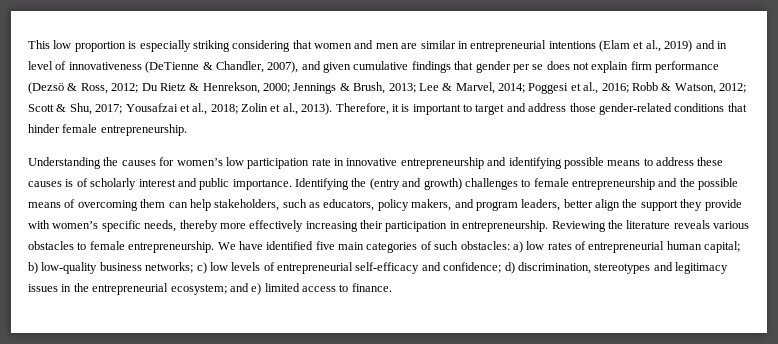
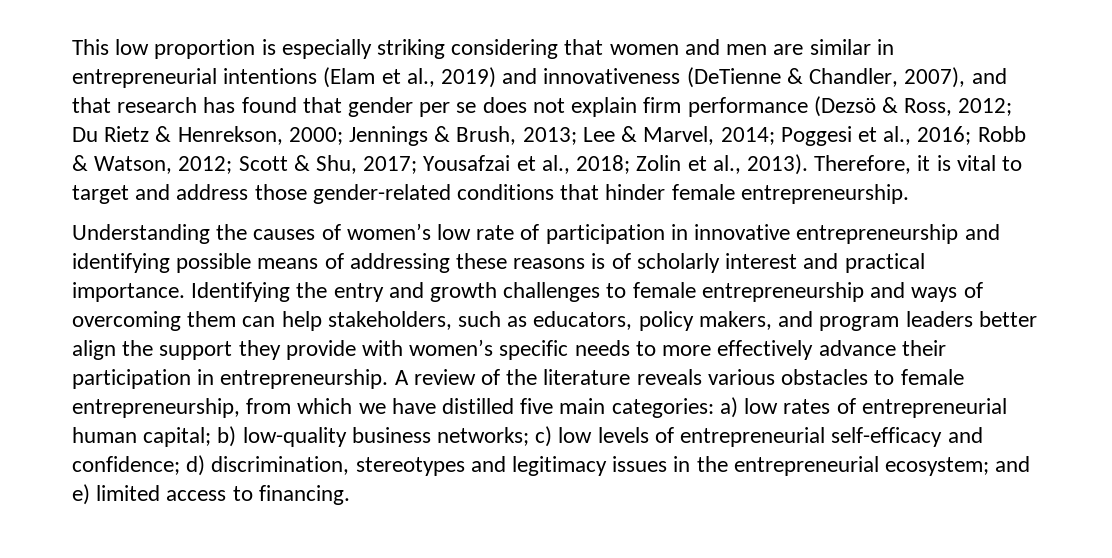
- This low proportion is especially striking considering that women and men are similar in entrepreneurial intentions (Elam et al., 2019) and in level of innovativeness (DeTienne & Chandler, 2007), and given cumulative findings that gender per se does not explain firm performance (Dezsö & Ross, 2012;
+ This low proportion is especially striking considering that women and men are similar in entrepreneurial intentions (Elam et al., 2019) and innovativeness (DeTienne & Chandler, 2007), and that research has found that gender per se does not explain firm performance (Dezsö & Ross, 2012;
- Therefore, it is important to target and address those gender-related conditions that hinder female entrepreneurship.
+ Therefore, it is vital to target and address those gender-related conditions that hinder female entrepreneurship.
- Understanding the causes for women’s low participation rate in innovative entrepreneurship and identifying possible means to address these causes is of scholarly interest and public importance.
+ Understanding the causes of women’s low rate of participation in innovative entrepreneurship and identifying possible means of addressing these reasons is of scholarly interest and practical importance.
- Identifying the (entry and growth) challenges to female entrepreneurship and the possible means of overcoming them can help stakeholders, such as educators, policy makers, and program leaders, better align the support they provide with women’s specific needs, thereby more effectively increasing their participation in entrepreneurship.
+ Identifying the entry and growth challenges to female entrepreneurship and ways of overcoming them can help stakeholders, such as educators, policy makers, and program leaders better align the support they provide with women’s specific needs to more effectively advance their participation in entrepreneurship.
- Reviewing the literature reveals various obstacles to female entrepreneurship. We have identified five main categories of such obstacles: a) low rates of entrepreneurial human capital; b) low-quality business networks; c) low levels of entrepreneurial self-efficacy and confidence; d) discrimination, stereotypes and legitimacy issues in the entrepreneurial ecosystem; and e) limited access to finance.
+ A review of the literature reveals various obstacles to female entrepreneurship, from which we have distilled five main categories: a) low rates of entrepreneurial human capital; b) low-quality business networks; c) low levels of entrepreneurial self-efficacy and confidence; d) discrimination, stereotypes and legitimacy issues in the entrepreneurial ecosystem; and e) limited access to financing.

